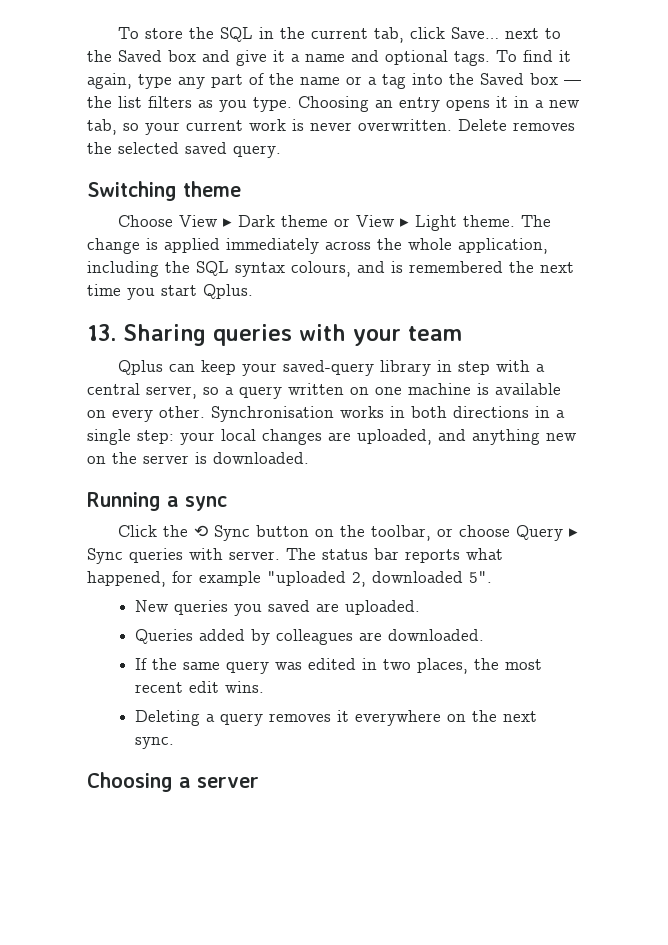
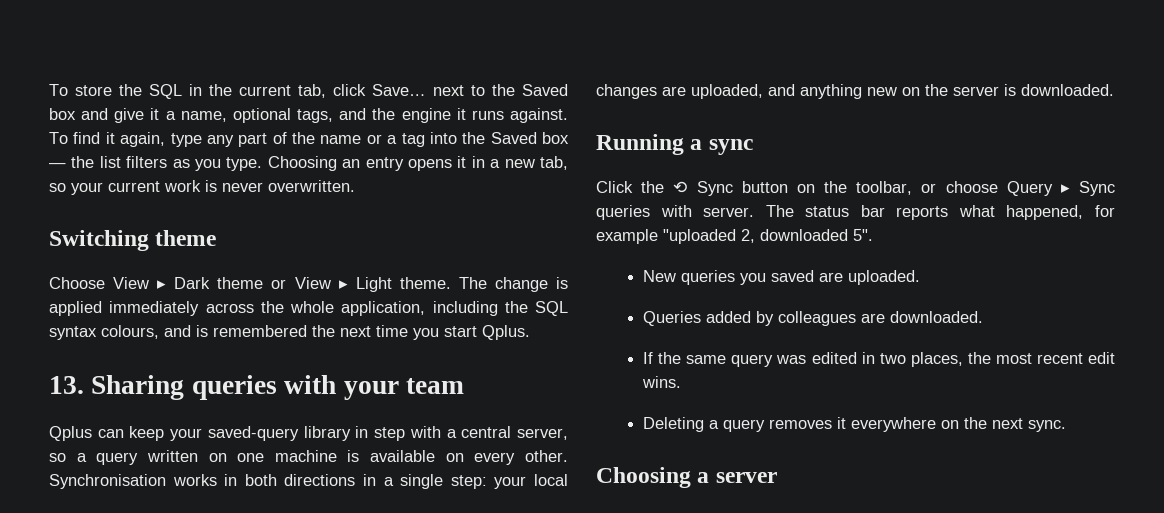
- To store the SQL in the current tab, click Save… next to the Saved box and give it a name and optional tags.
+ To store the SQL in the current tab, click Save… next to the Saved box and give it a name, optional tags, and the engine it runs against.
- Delete removes the selected saved query.

